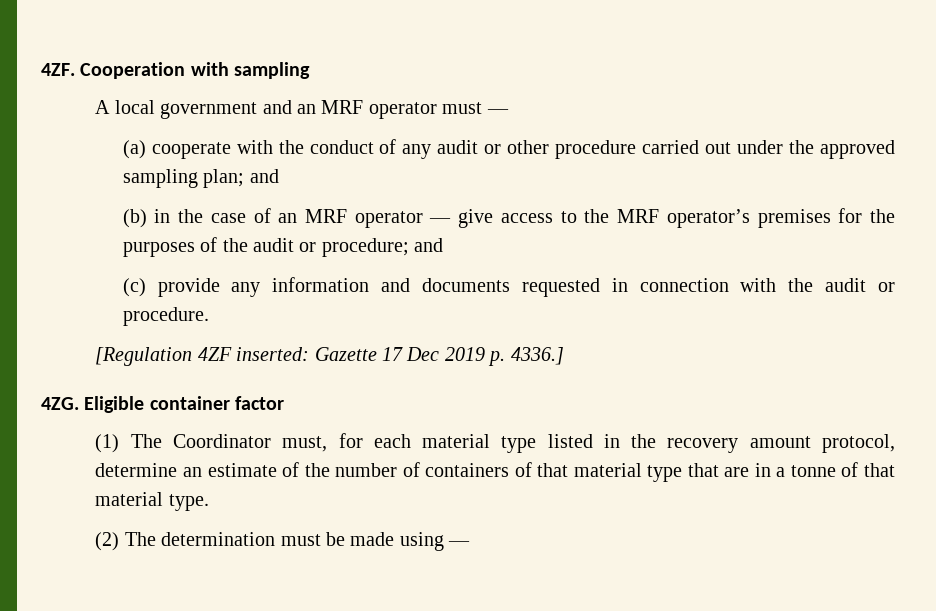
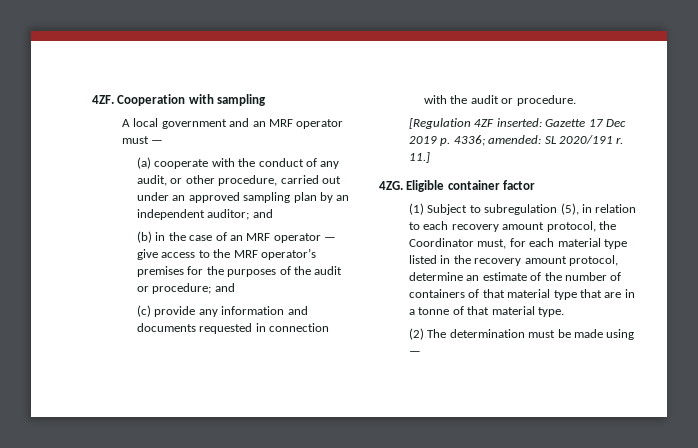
- (a) cooperate with the conduct of any audit or other procedure carried out under the approved sampling plan; and
+ (a) cooperate with the conduct of any audit, or other procedure, carried out under an approved sampling plan by an independent auditor; and
- [Regulation 4ZF inserted: Gazette 17 Dec 2019 p. 4336.]
+ [Regulation 4ZF inserted: Gazette 17 Dec 2019 p. 4336; amended: SL 2020/191 r. 11.]
- (1) The Coordinator must, for each material type listed in the recovery amount protocol, determine an estimate of the number of containers of that material type that are in a tonne of that material type.
+ (1) Subject to subregulation (5), in relation to each recovery amount protocol, the Coordinator must, for each material type listed in the recovery amount protocol, determine an estimate of the number of containers of that material type that are in a tonne of that material type.

